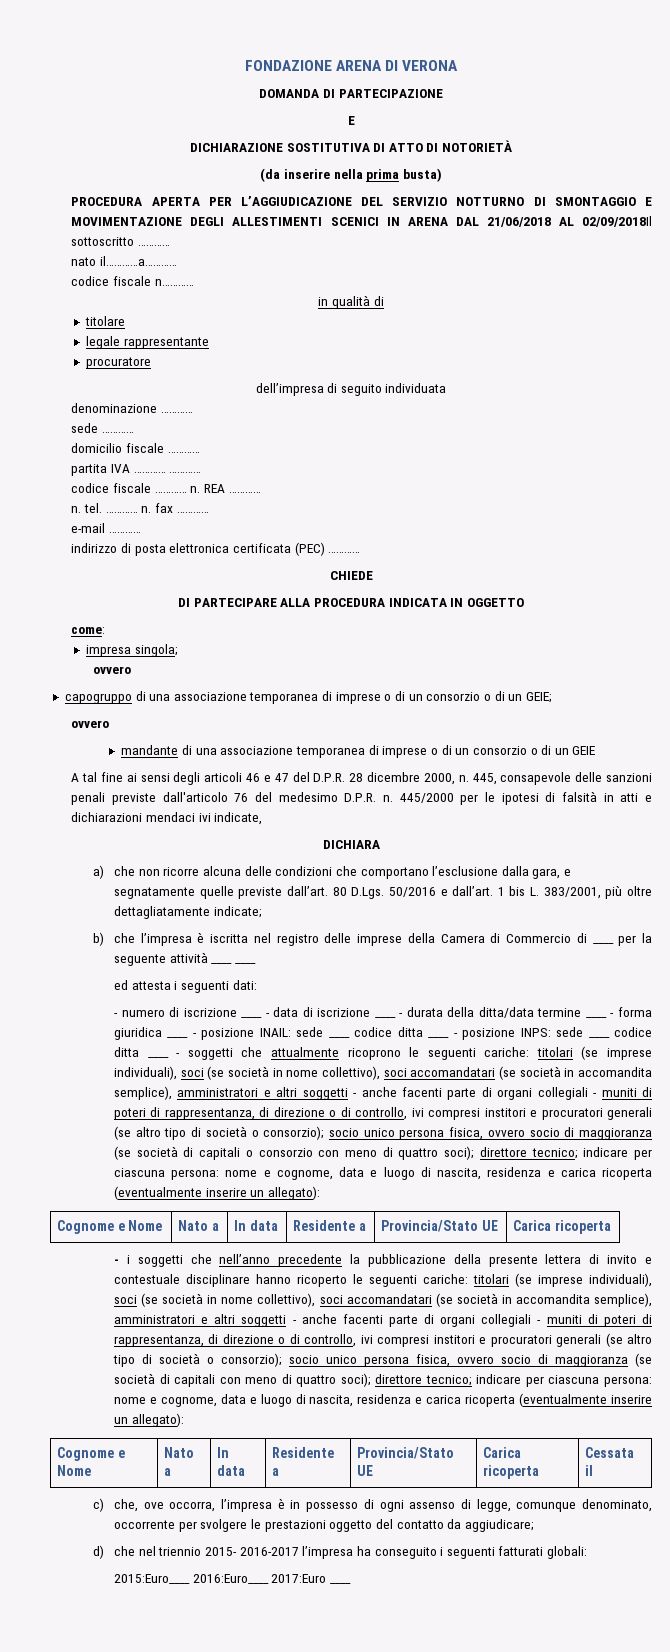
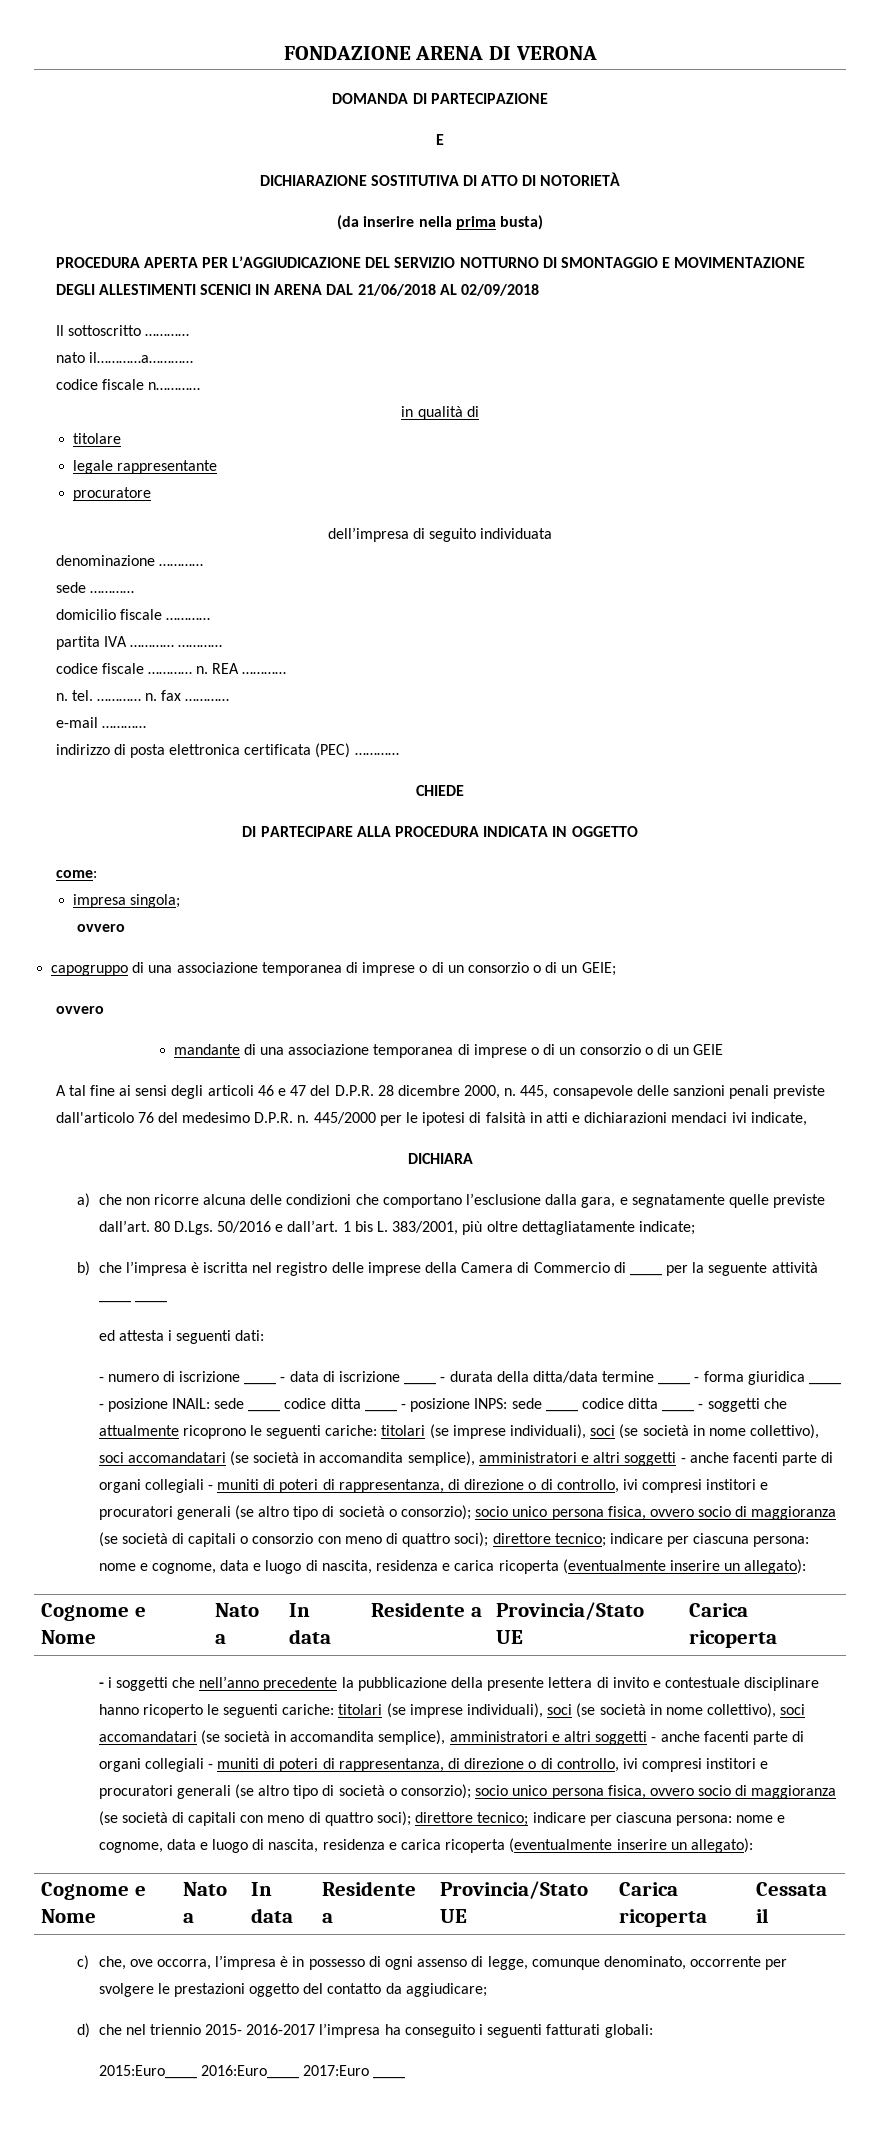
- PROCEDURA APERTA PER L’AGGIUDICAZIONE DEL SERVIZIO NOTTURNO DI SMONTAGGIO E MOVIMENTAZIONE DEGLI ALLESTIMENTI SCENICI IN ARENA DAL 21/06/2018 AL 02/09/2018Il sottoscritto …………
+ PROCEDURA APERTA PER L’AGGIUDICAZIONE DEL SERVIZIO NOTTURNO DI SMONTAGGIO E MOVIMENTAZIONE DEGLI ALLESTIMENTI SCENICI IN ARENA DAL 21/06/2018 AL 02/09/2018
+ Il sottoscritto …………

